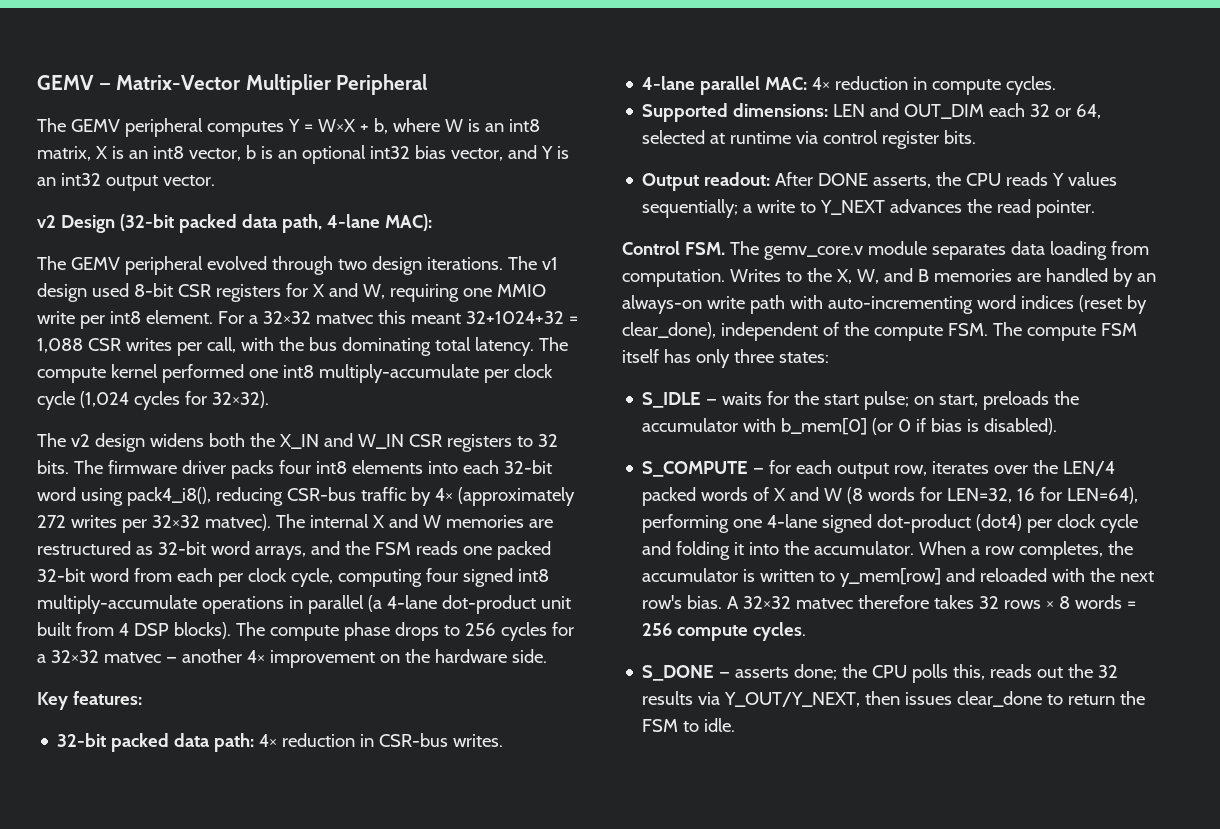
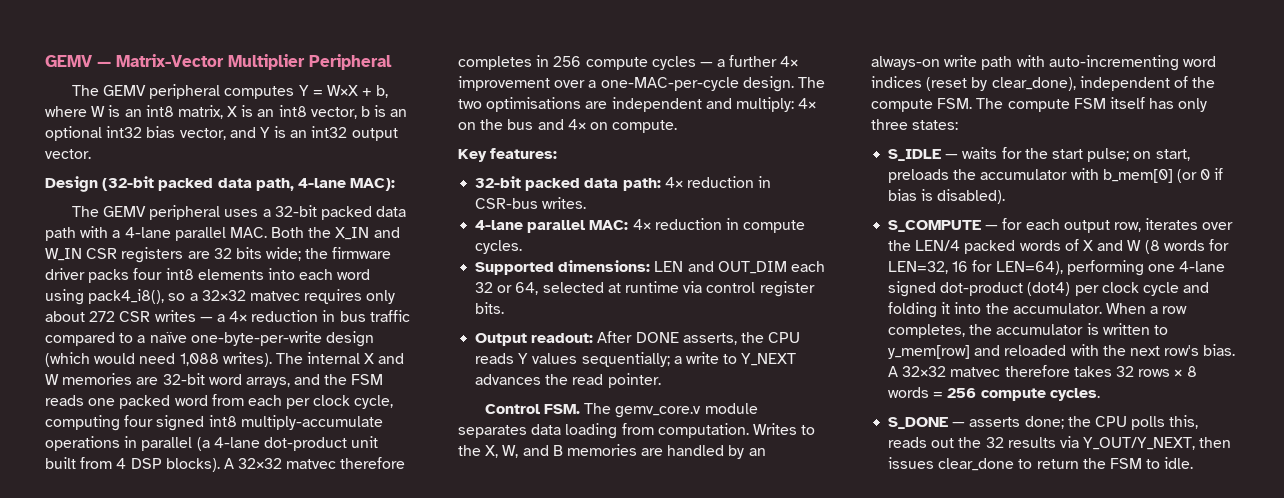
- v2 Design (32-bit packed data path, 4-lane MAC):
+ Design (32-bit packed data path, 4-lane MAC):
- The GEMV peripheral evolved through two design iterations. The v1 design used 8-bit CSR registers for X and W, requiring one MMIO write per int8 element. For a 32×32 matvec this meant 32+1024+32 = 1,088 CSR writes per call, with the bus dominating total latency. The compute kernel performed one int8 multiply-accumulate per clock cycle (1,024 cycles for 32×32).
- The v2 design widens both the X_IN and W_IN CSR registers to 32 bits. The firmware driver packs four int8 elements into each 32-bit word using pack4_i8(), reducing CSR-bus traffic by 4× (approximately 272 writes per 32×32 matvec).
+ The GEMV peripheral uses a 32-bit packed data path with a 4-lane parallel MAC. Both the X_IN and W_IN CSR registers are 32 bits wide; the firmware driver packs four int8 elements into each word using pack4_i8(), so a 32×32 matvec requires only about 272 CSR writes — a 4× reduction in bus traffic compared to a naïve one-byte-per-write design (which would need 1,088 writes).
- The internal X and W memories are restructured as 32-bit word arrays, and the FSM reads one packed 32-bit word from each per clock cycle, computing four signed int8 multiply-accumulate operations in parallel (a 4-lane dot-product unit built from 4 DSP blocks).
+ The internal X and W memories are 32-bit word arrays, and the FSM reads one packed word from each per clock cycle, computing four signed int8 multiply-accumulate operations in parallel (a 4-lane dot-product unit built from 4 DSP blocks).
- The compute phase drops to 256 cycles for a 32×32 matvec — another 4× improvement on the hardware side.
+ A 32×32 matvec therefore completes in 256 compute cycles — a further 4× improvement over a one-MAC-per-cycle design. The two optimisations are independent and multiply: 4× on the bus and 4× on compute.

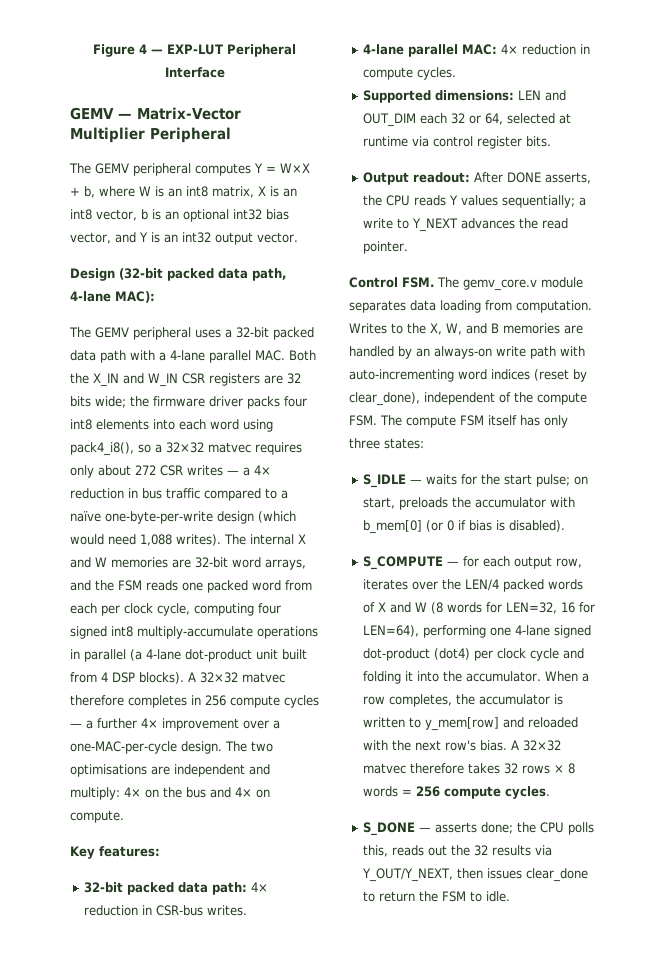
+ Figure 4 — EXP-LUT Peripheral Interface

